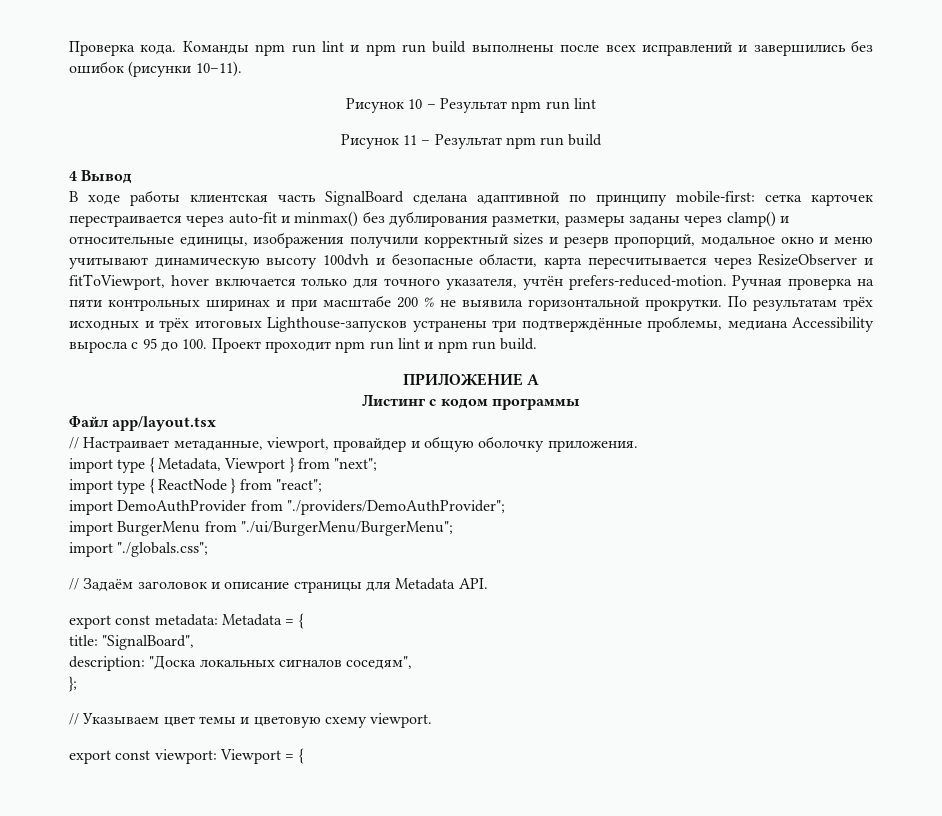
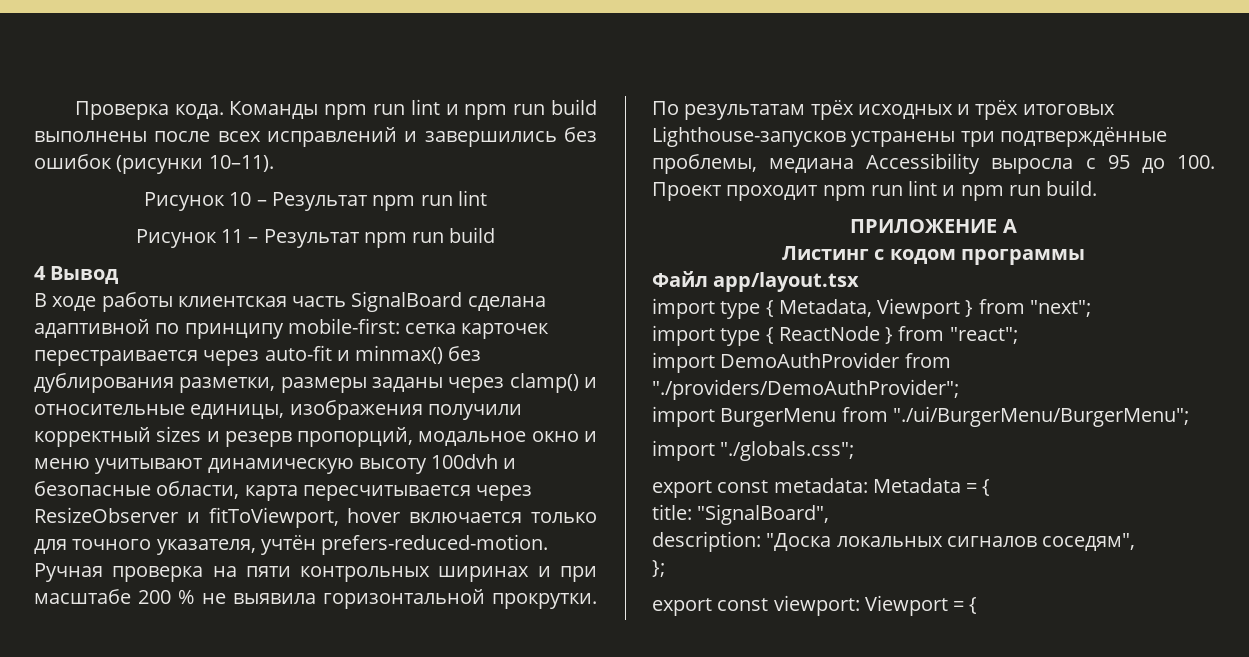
- // Настраивает метаданные, viewport, провайдер и общую оболочку приложения.
- // Задаём заголовок и описание страницы для Metadata API.
- // Указываем цвет темы и цветовую схему viewport.

